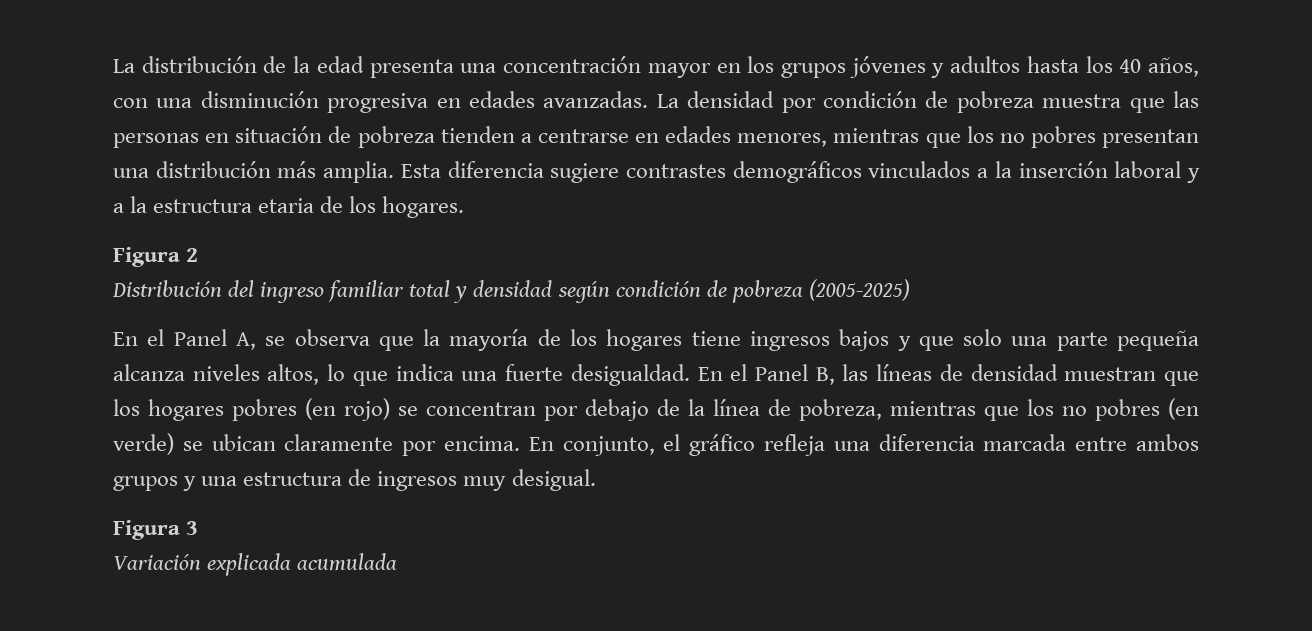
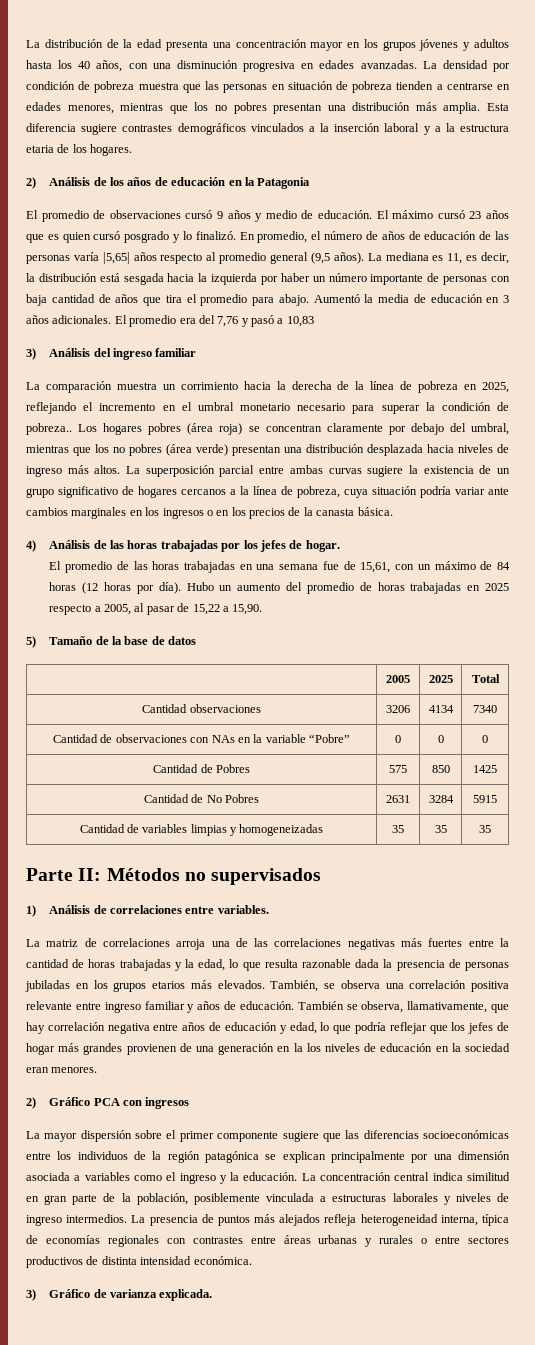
- Figura 2
- Distribución del ingreso familiar total y densidad según condición de pobreza (2005-2025)
- En el Panel A, se observa que la mayoría de los hogares tiene ingresos bajos y que solo una parte pequeña alcanza niveles altos, lo que indica una fuerte desigualdad. En el Panel B, las líneas de densidad muestran que los hogares pobres (en rojo) se concentran por debajo de la línea de pobreza, mientras que los no pobres (en verde) se ubican claramente por encima. En conjunto, el gráfico refleja una diferencia marcada entre ambos grupos y una estructura de ingresos muy desigual.
- Figura 3
- Variación explicada acumulada
+ 2) Análisis de los años de educación en la Patagonia
+ El promedio de observaciones cursó 9 años y medio de educación. El máximo cursó 23 años que es quien cursó posgrado y lo finalizó. En promedio, el número de años de educación de las personas varía |5,65| años respecto al promedio general (9,5 años). La mediana es 11, es decir, la distribución está sesgada hacia la izquierda por haber un número importante de personas con baja cantidad de años que tira el promedio para abajo. Aumentó la media de educación en 3 años adicionales. El promedio era del 7,76 y pasó a 10,83
+ 3) Análisis del ingreso familiar
+ La comparación muestra un corrimiento hacia la derecha de la línea de pobreza en 2025, reflejando el incremento en el umbral monetario necesario para superar la condición de pobreza.. Los hogares pobres (área roja) se concentran claramente por debajo del umbral, mientras que los no pobres (área verde) presentan una distribución desplazada hacia niveles de ingreso más altos. La superposición parcial entre ambas curvas sugiere la existencia de un grupo significativo de hogares cercanos a la línea de pobreza, cuya situación podría variar ante cambios marginales en los ingresos o en los precios de la canasta básica.
+ 4) Análisis de las horas trabajadas por los jefes de hogar.
+ El promedio de las horas trabajadas en una semana fue de 15,61, con un máximo de 84 horas (12 horas por día). Hubo un aumento del promedio de horas trabajadas en 2025 respecto a 2005, al pasar de 15,22 a 15,90.
+ 5) Tamaño de la base de datos
+ | 2005 | 2025 | Total
+ Cantidad observaciones | 3206 | 4134 | 7340
+ Cantidad de observaciones con NAs en la variable “Pobre” | 0 | 0 | 0
+ Cantidad de Pobres | 575 | 850 | 1425
+ Cantidad de No Pobres | 2631 | 3284 | 5915
+ Cantidad de variables limpias y homogeneizadas | 35 | 35 | 35
+ Parte II: Métodos no supervisados
+ 1) Análisis de correlaciones entre variables.
+ La matriz de correlaciones arroja una de las correlaciones negativas más fuertes entre la cantidad de horas trabajadas y la edad, lo que resulta razonable dada la presencia de personas jubiladas en los grupos etarios más elevados. También, se observa una correlación positiva relevante entre ingreso familiar y años de educación. También se observa, llamativamente, que hay correlación negativa entre años de educación y edad, lo que podría reflejar que los jefes de hogar más grandes provienen de una generación en la los niveles de educación en la sociedad eran menores.
+ 2) Gráfico PCA con ingresos
+ La mayor dispersión sobre el primer componente sugiere que las diferencias socioeconómicas entre los individuos de la región patagónica se explican principalmente por una dimensión asociada a variables como el ingreso y la educación. La concentración central indica similitud en gran parte de la población, posiblemente vinculada a estructuras laborales y niveles de ingreso intermedios. La presencia de puntos más alejados refleja heterogeneidad interna, típica de economías regionales con contrastes entre áreas urbanas y rurales o entre sectores productivos de distinta intensidad económica.
+ 3) Gráfico de varianza explicada.

